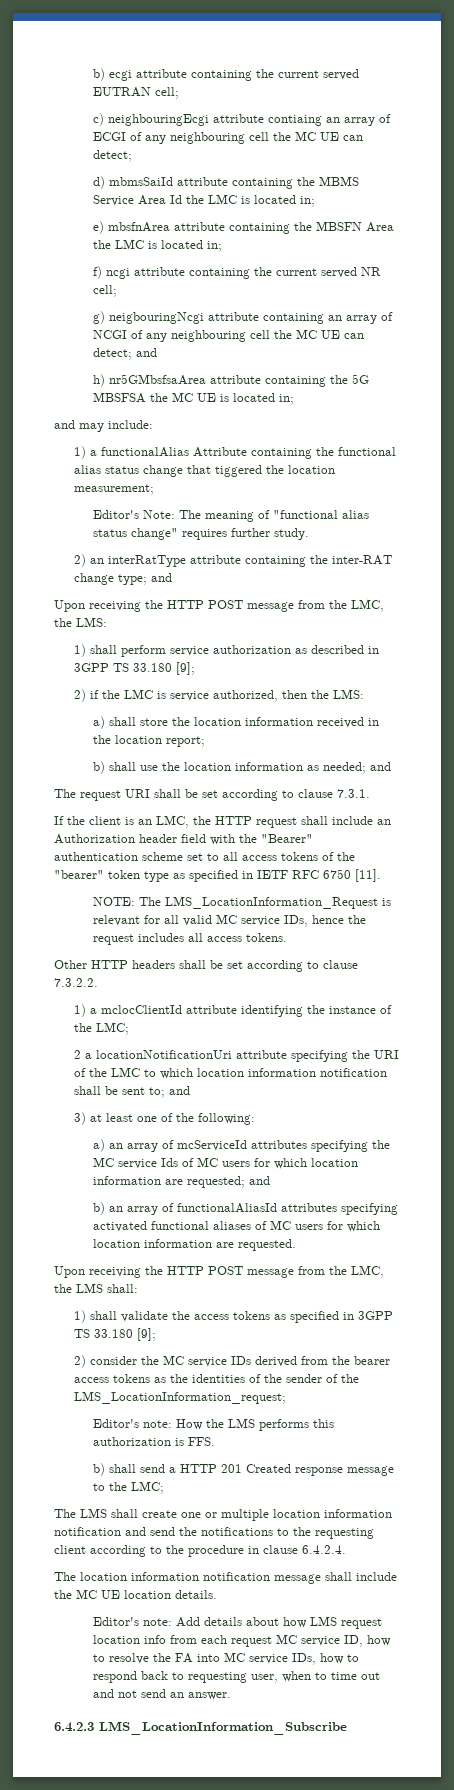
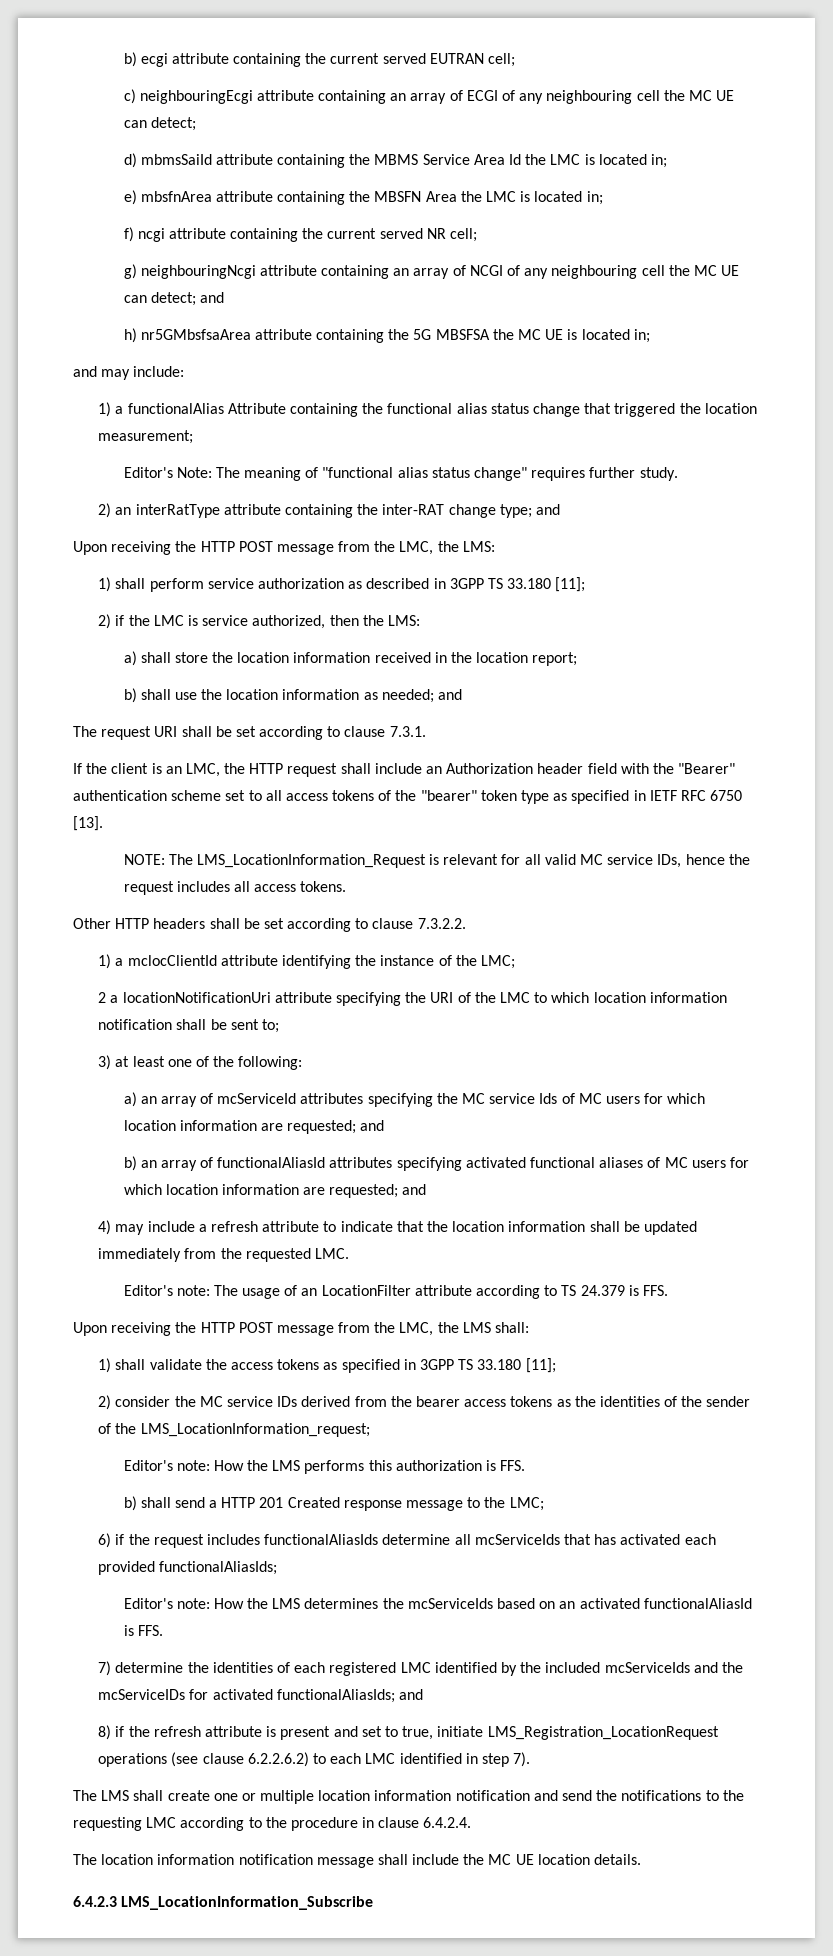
- c) neighbouringEcgi attribute contiaing an array of ECGI of any neighbouring cell the MC UE can detect;
+ c) neighbouringEcgi attribute containing an array of ECGI of any neighbouring cell the MC UE can detect;
- g) neigbouringNcgi attribute containing an array of NCGI of any neighbouring cell the MC UE can detect; and
+ g) neighbouringNcgi attribute containing an array of NCGI of any neighbouring cell the MC UE can detect; and
- 1) a functionalAlias Attribute containing the functional alias status change that tiggered the location measurement;
+ 1) a functionalAlias Attribute containing the functional alias status change that triggered the location measurement;
- 1) shall perform service authorization as described in 3GPP TS 33.180 [9];
+ 1) shall perform service authorization as described in 3GPP TS 33.180 [11];
- If the client is an LMC, the HTTP request shall include an Authorization header field with the "Bearer" authentication scheme set to all access tokens of the "bearer" token type as specified in IETF RFC 6750 [11].
+ If the client is an LMC, the HTTP request shall include an Authorization header field with the "Bearer" authentication scheme set to all access tokens of the "bearer" token type as specified in IETF RFC 6750 [13].
- 2 a locationNotificationUri attribute specifying the URI of the LMC to which location information notification shall be sent to; and
+ 2 a locationNotificationUri attribute specifying the URI of the LMC to which location information notification shall be sent to;
- b) an array of functionalAliasId attributes specifying activated functional aliases of MC users for which location information are requested.
+ b) an array of functionalAliasId attributes specifying activated functional aliases of MC users for which location information are requested; and
+ 4) may include a refresh attribute to indicate that the location information shall be updated immediately from the requested LMC.
+ Editor's note: The usage of an LocationFilter attribute according to TS 24.379 is FFS.
- 1) shall validate the access tokens as specified in 3GPP TS 33.180 [9];
+ 1) shall validate the access tokens as specified in 3GPP TS 33.180 [11];
+ 6) if the request includes functionalAliasIds determine all mcServiceIds that has activated each provided functionalAliasIds;
+ Editor's note: How the LMS determines the mcServiceIds based on an activated functionalAliasId is FFS.
+ 7) determine the identities of each registered LMC identified by the included mcServiceIds and the mcServiceIDs for activated functionalAliasIds; and
+ 8) if the refresh attribute is present and set to true, initiate LMS_Registration_LocationRequest operations (see clause 6.2.2.6.2) to each LMC identified in step 7).
- The LMS shall create one or multiple location information notification and send the notifications to the requesting client according to the procedure in clause 6.4.2.4.
+ The LMS shall create one or multiple location information notification and send the notifications to the requesting LMC according to the procedure in clause 6.4.2.4.
- Editor's note: Add details about how LMS request location info from each request MC service ID, how to resolve the FA into MC service IDs, how to respond back to requesting user, when to time out and not send an answer.

